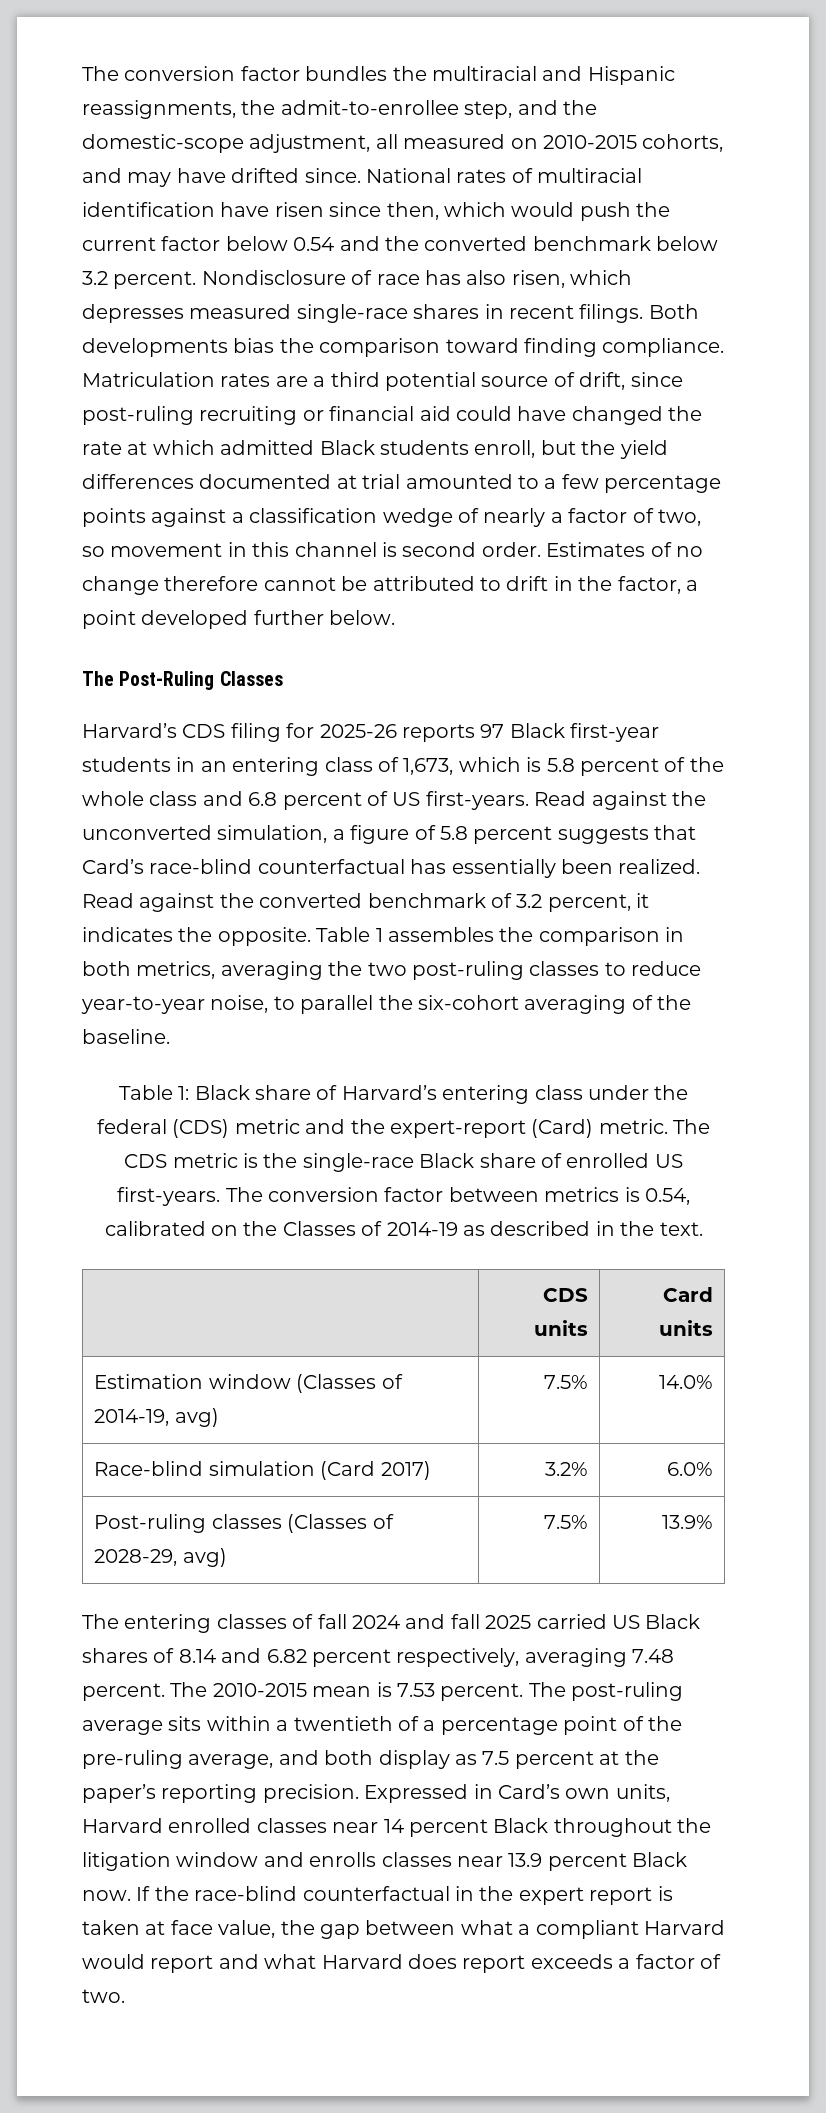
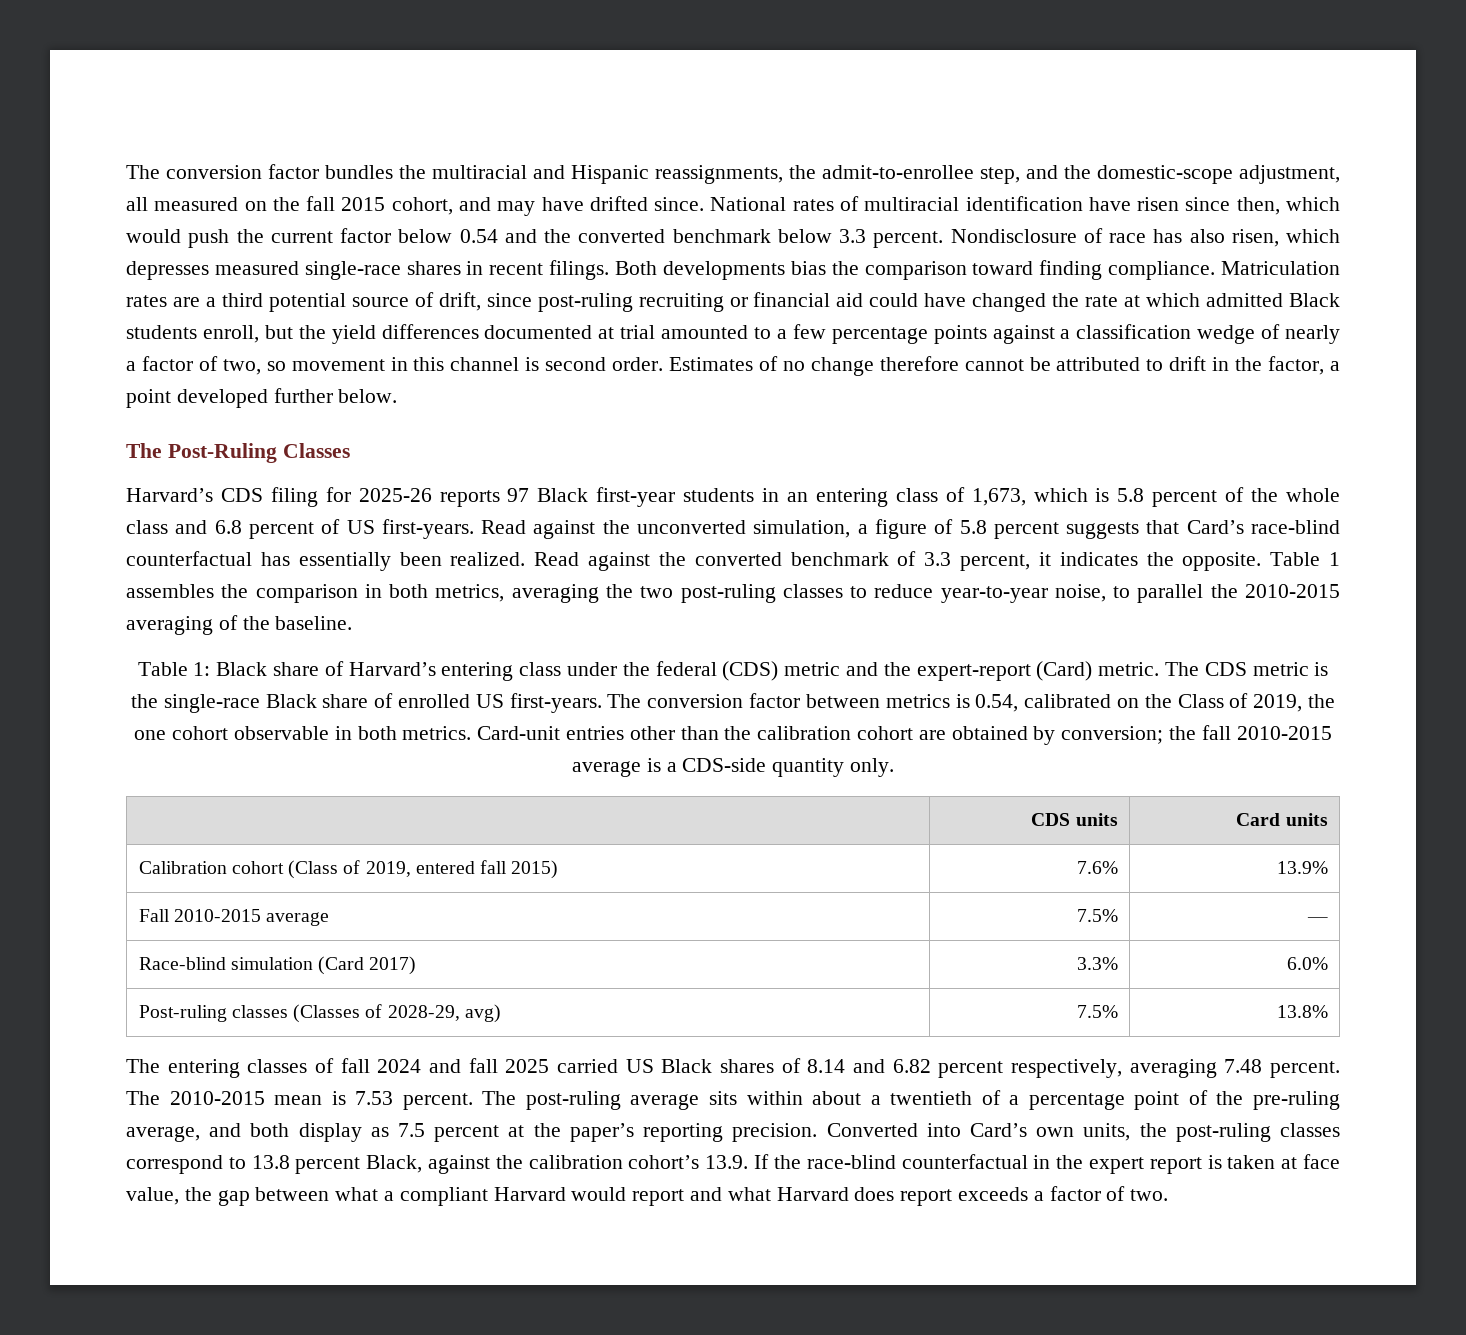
- The conversion factor bundles the multiracial and Hispanic reassignments, the admit-to-enrollee step, and the domestic-scope adjustment, all measured on 2010-2015 cohorts, and may have drifted since.
+ The conversion factor bundles the multiracial and Hispanic reassignments, the admit-to-enrollee step, and the domestic-scope adjustment, all measured on the fall 2015 cohort, and may have drifted since.
- National rates of multiracial identification have risen since then, which would push the current factor below 0.54 and the converted benchmark below 3.2 percent.
+ National rates of multiracial identification have risen since then, which would push the current factor below 0.54 and the converted benchmark below 3.3 percent.
- Read against the converted benchmark of 3.2 percent, it indicates the opposite.
+ Read against the converted benchmark of 3.3 percent, it indicates the opposite.
- Table 1 assembles the comparison in both metrics, averaging the two post-ruling classes to reduce year-to-year noise, to parallel the six-cohort averaging of the baseline.
+ Table 1 assembles the comparison in both metrics, averaging the two post-ruling classes to reduce year-to-year noise, to parallel the 2010-2015 averaging of the baseline.
- The conversion factor between metrics is 0.54, calibrated on the Classes of 2014-19 as described in the text.
+ The conversion factor between metrics is 0.54, calibrated on the Class of 2019, the one cohort observable in both metrics. Card-unit entries other than the calibration cohort are obtained by conversion; the fall 2010-2015 average is a CDS-side quantity only.
  | CDS units | Card units
- Estimation window (Classes of 2014-19, avg) | 7.5% | 14.0%
+ Calibration cohort (Class of 2019, entered fall 2015) | 7.6% | 13.9%
+ Fall 2010-2015 average | 7.5% | —
- Race-blind simulation (Card 2017) | 3.2% | 6.0%
+ Race-blind simulation (Card 2017) | 3.3% | 6.0%
- Post-ruling classes (Classes of 2028-29, avg) | 7.5% | 13.9%
+ Post-ruling classes (Classes of 2028-29, avg) | 7.5% | 13.8%
- The post-ruling average sits within a twentieth of a percentage point of the pre-ruling average, and both display as 7.5 percent at the paper’s reporting precision.
+ The post-ruling average sits within about a twentieth of a percentage point of the pre-ruling average, and both display as 7.5 percent at the paper’s reporting precision.
- Expressed in Card’s own units, Harvard enrolled classes near 14 percent Black throughout the litigation window and enrolls classes near 13.9 percent Black now. If the race-blind counterfactual in the expert report is taken at face value, the gap between what a compliant Harvard would report and what Harvard does report exceeds a factor of two.
+ Converted into Card’s own units, the post-ruling classes correspond to 13.8 percent Black, against the calibration cohort’s 13.9. If the race-blind counterfactual in the expert report is taken at face value, the gap between what a compliant Harvard would report and what Harvard does report exceeds a factor of two.

